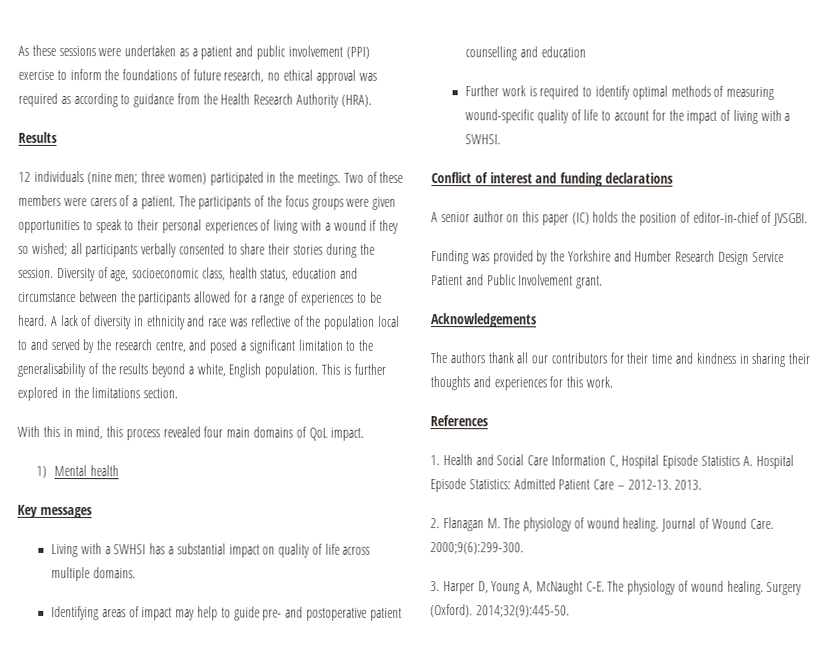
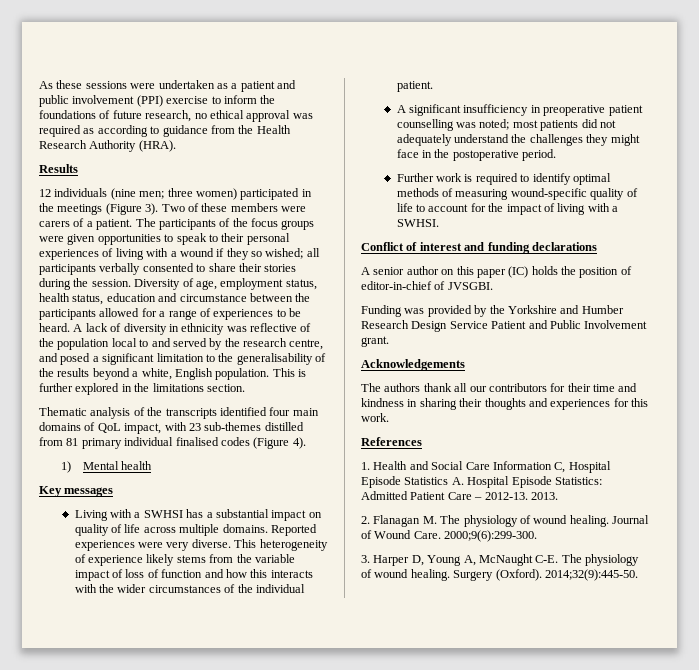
- 12 individuals (nine men; three women) participated in the meetings.
+ 12 individuals (nine men; three women) participated in the meetings (Figure 3).
- Diversity of age, socioeconomic class, health status, education and circumstance between the participants allowed for a range of experiences to be heard.
+ Diversity of age, employment status, health status, education and circumstance between the participants allowed for a range of experiences to be heard.
- A lack of diversity in ethnicity and race was reflective of the population local to and served by the research centre, and posed a significant limitation to the generalisability of the results beyond a white, English population.
+ A lack of diversity in ethnicity was reflective of the population local to and served by the research centre, and posed a significant limitation to the generalisability of the results beyond a white, English population.
- With this in mind, this process revealed four main domains of QoL impact.
+ Thematic analysis of the transcripts identified four main domains of QoL impact, with 23 sub-themes distilled from 81 primary individual finalised codes (Figure 4).
- Living with a SWHSI has a substantial impact on quality of life across multiple domains.
- Identifying areas of impact may help to guide pre- and postoperative patient counselling and education
+ Living with a SWHSI has a substantial impact on quality of life across multiple domains. Reported experiences were very diverse. This heterogeneity of experience likely stems from the variable impact of loss of function and how this interacts with the wider circumstances of the individual patient.
+ A significant insufficiency in preoperative patient counselling was noted; most patients did not adequately understand the challenges they might face in the postoperative period.

